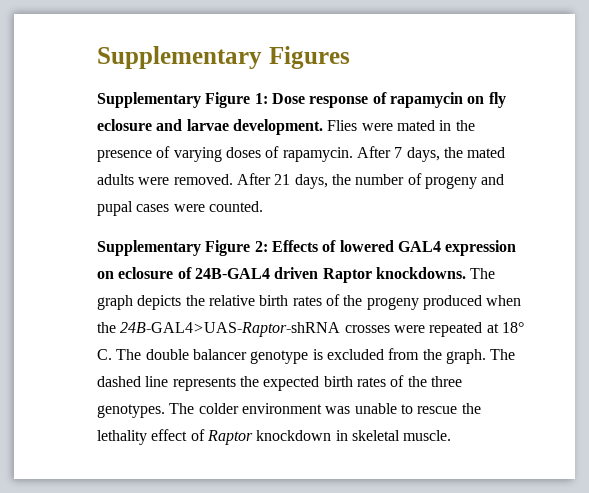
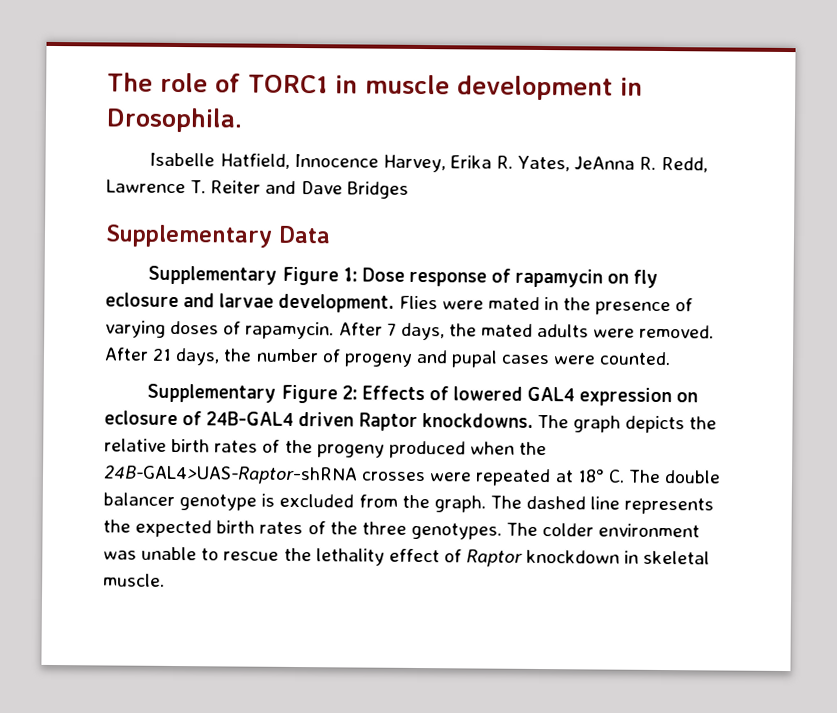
- Supplementary Figures
+ The role of TORC1 in muscle development in Drosophila.
+ Isabelle Hatfield, Innocence Harvey, Erika R. Yates, JeAnna R. Redd, Lawrence T. Reiter and Dave Bridges
+ Supplementary Data

